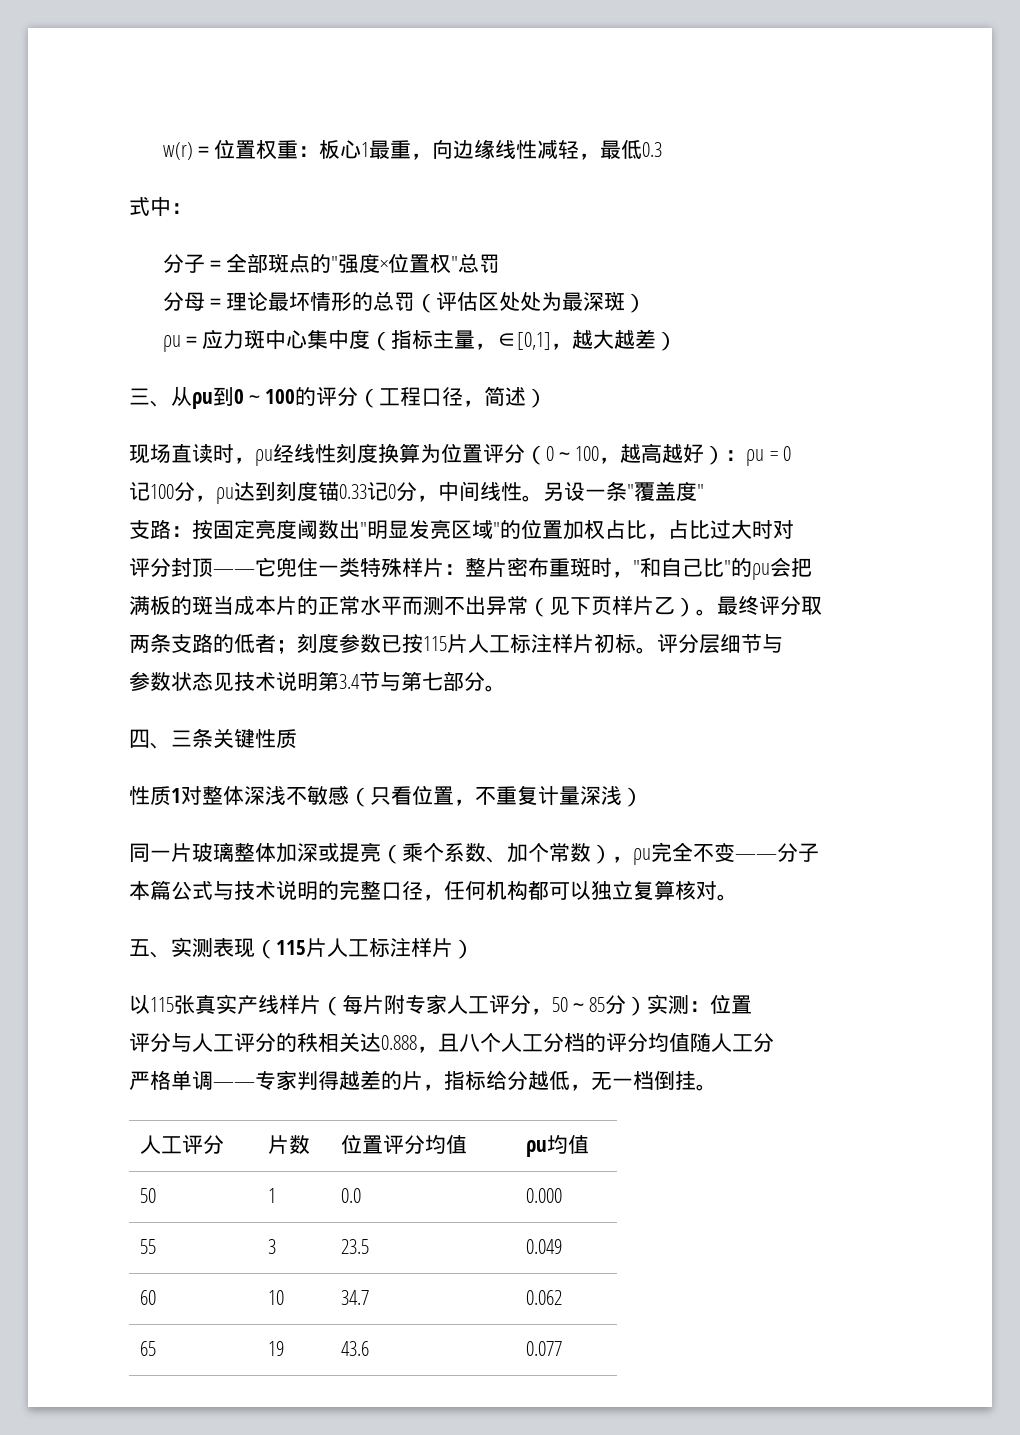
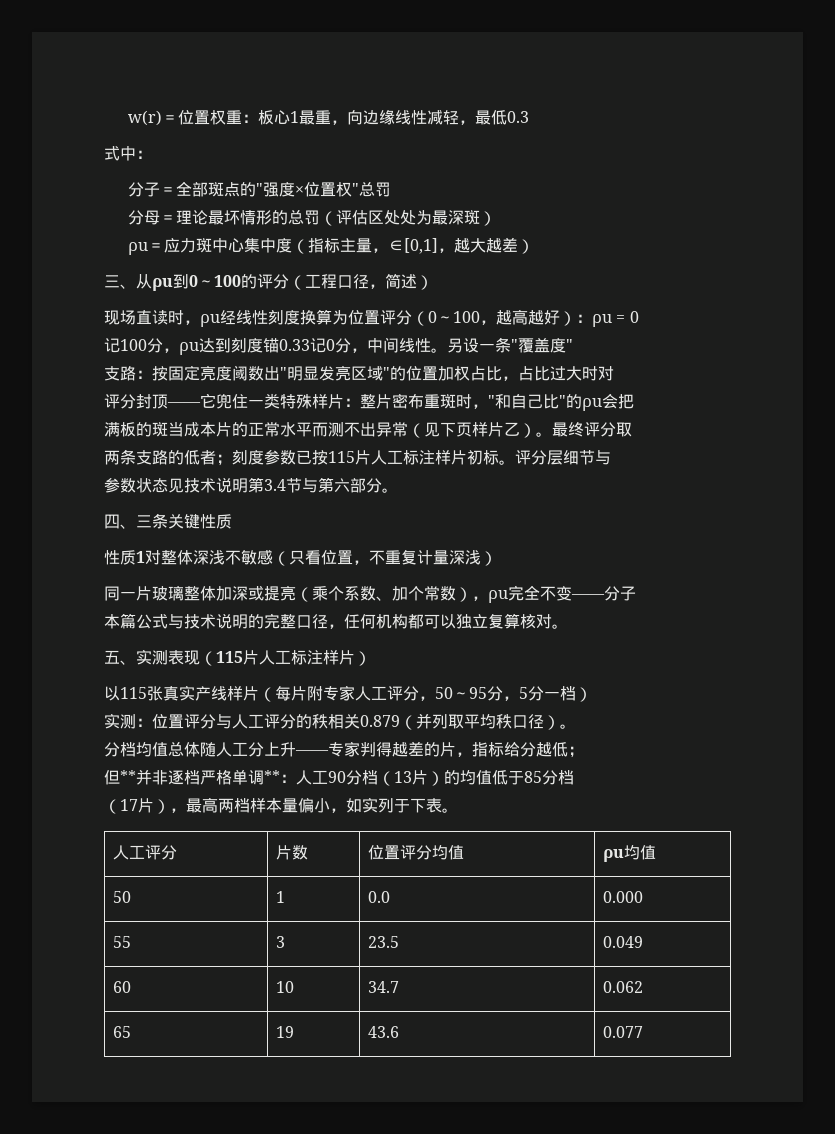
- 参数状态见技术说明第3.4节与第七部分。
+ 参数状态见技术说明第3.4节与第六部分。
- 以115张真实产线样片（每片附专家人工评分，50～85分）实测：位置
- 评分与人工评分的秩相关达0.888，且八个人工分档的评分均值随人工分
- 严格单调——专家判得越差的片，指标给分越低，无一档倒挂。
+ 以115张真实产线样片（每片附专家人工评分，50～95分，5分一档）
+ 实测：位置评分与人工评分的秩相关0.879（并列取平均秩口径）。
+ 分档均值总体随人工分上升——专家判得越差的片，指标给分越低；
+ 但**并非逐档严格单调**：人工90分档（13片）的均值低于85分档
+ （17片），最高两档样本量偏小，如实列于下表。

